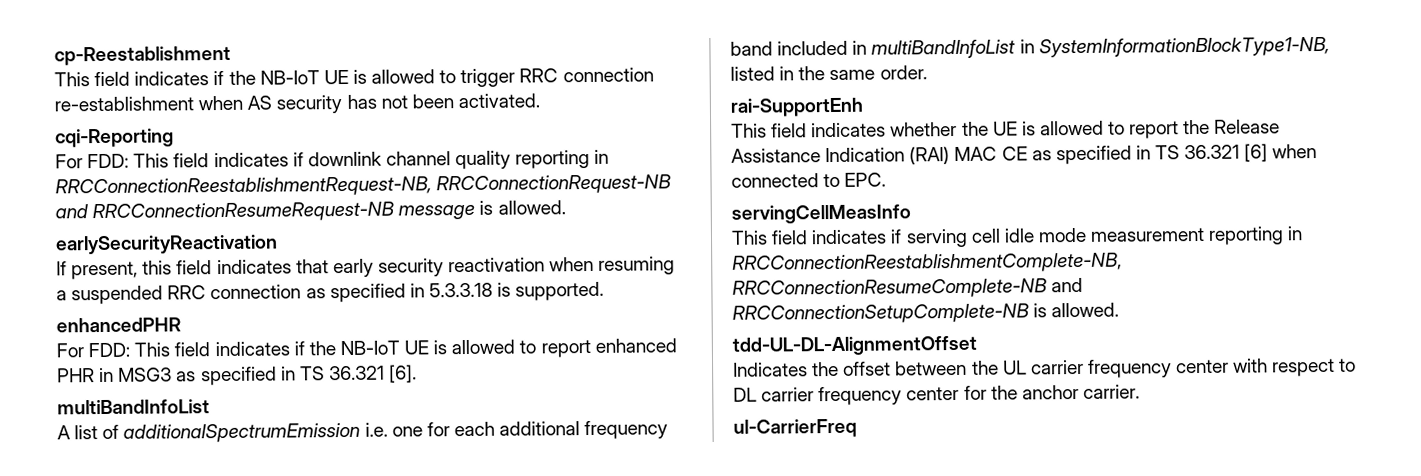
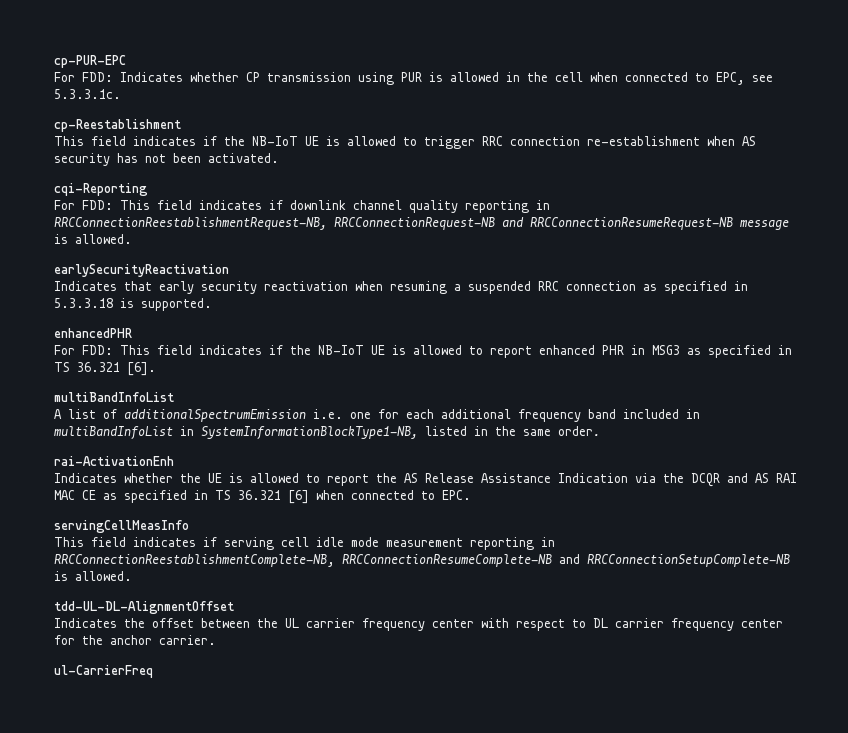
+ cp-PUR-EPC
+ For FDD: Indicates whether CP transmission using PUR is allowed in the cell when connected to EPC, see 5.3.3.1c.
- If present, this field indicates that early security reactivation when resuming a suspended RRC connection as specified in 5.3.3.18 is supported.
+ Indicates that early security reactivation when resuming a suspended RRC connection as specified in 5.3.3.18 is supported.
- rai-SupportEnh
- This field indicates whether the UE is allowed to report the Release Assistance Indication (RAI) MAC CE as specified in TS 36.321 [6] when connected to EPC.
+ rai-ActivationEnh
+ Indicates whether the UE is allowed to report the AS Release Assistance Indication via the DCQR and AS RAI MAC CE as specified in TS 36.321 [6] when connected to EPC.

